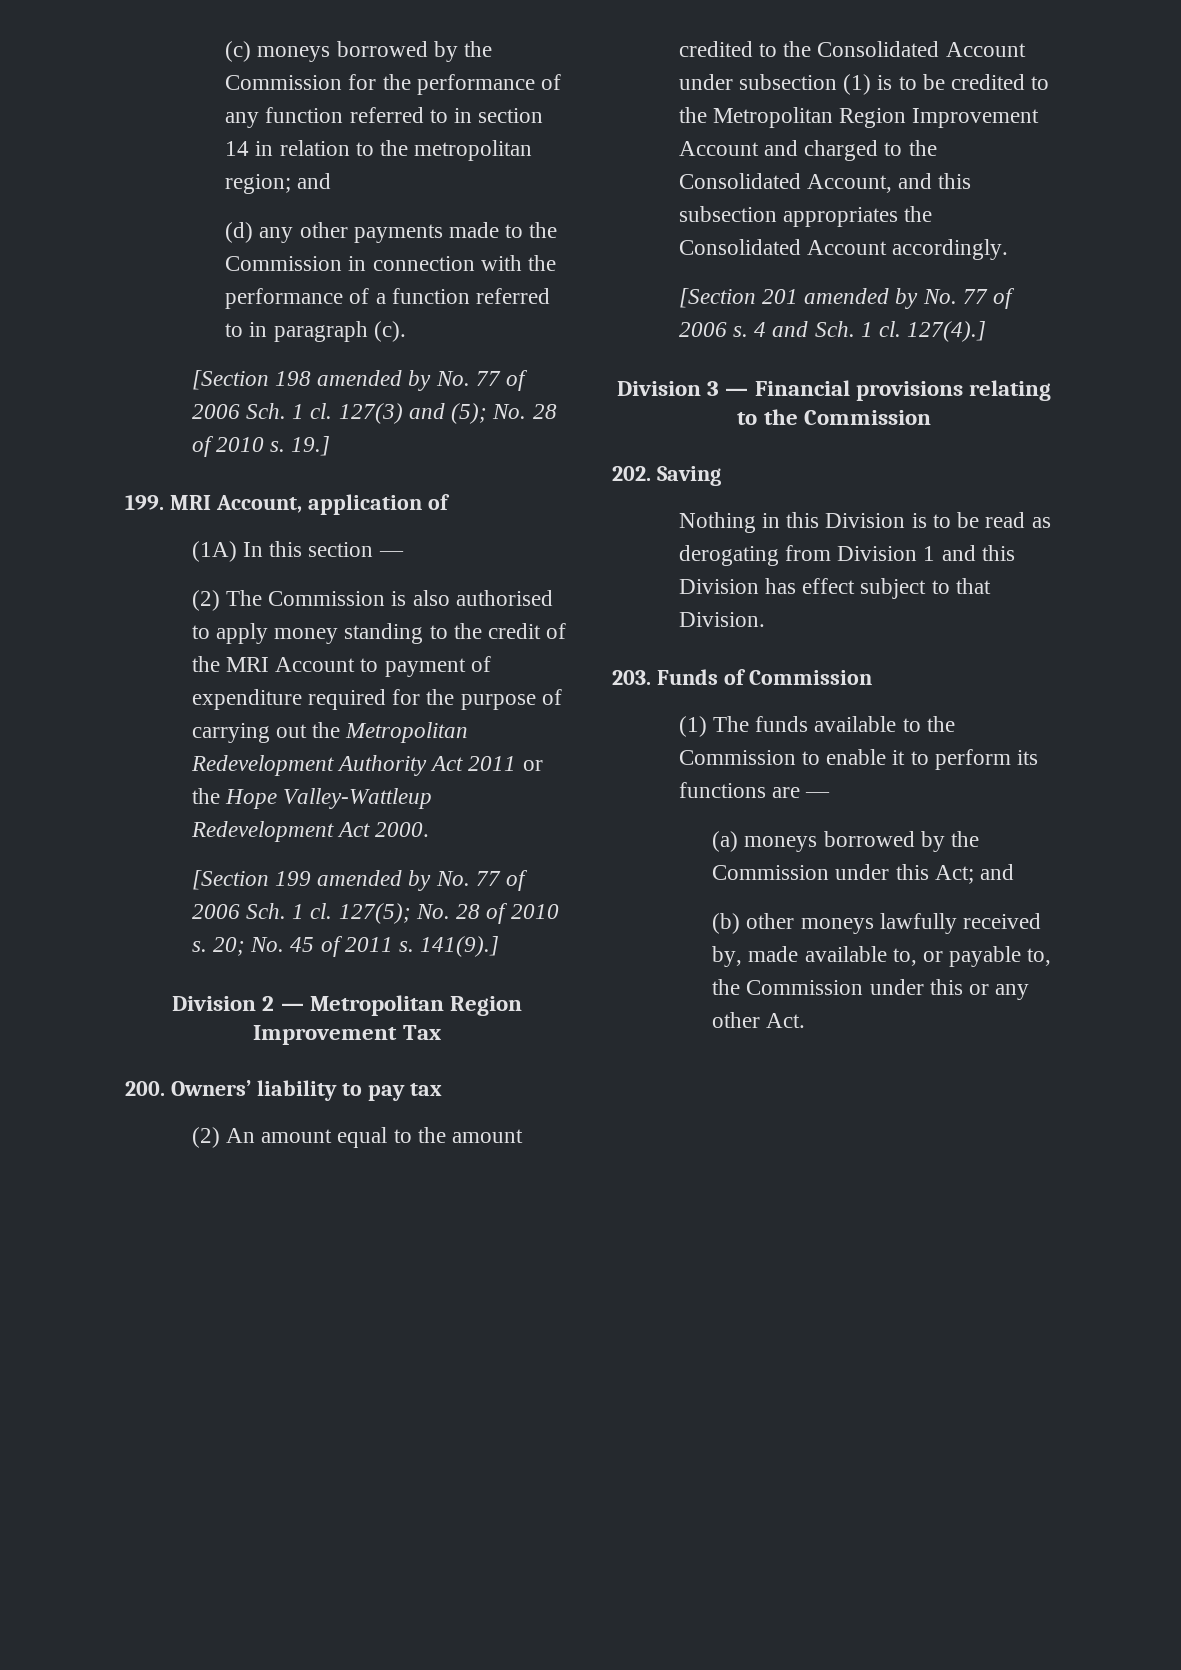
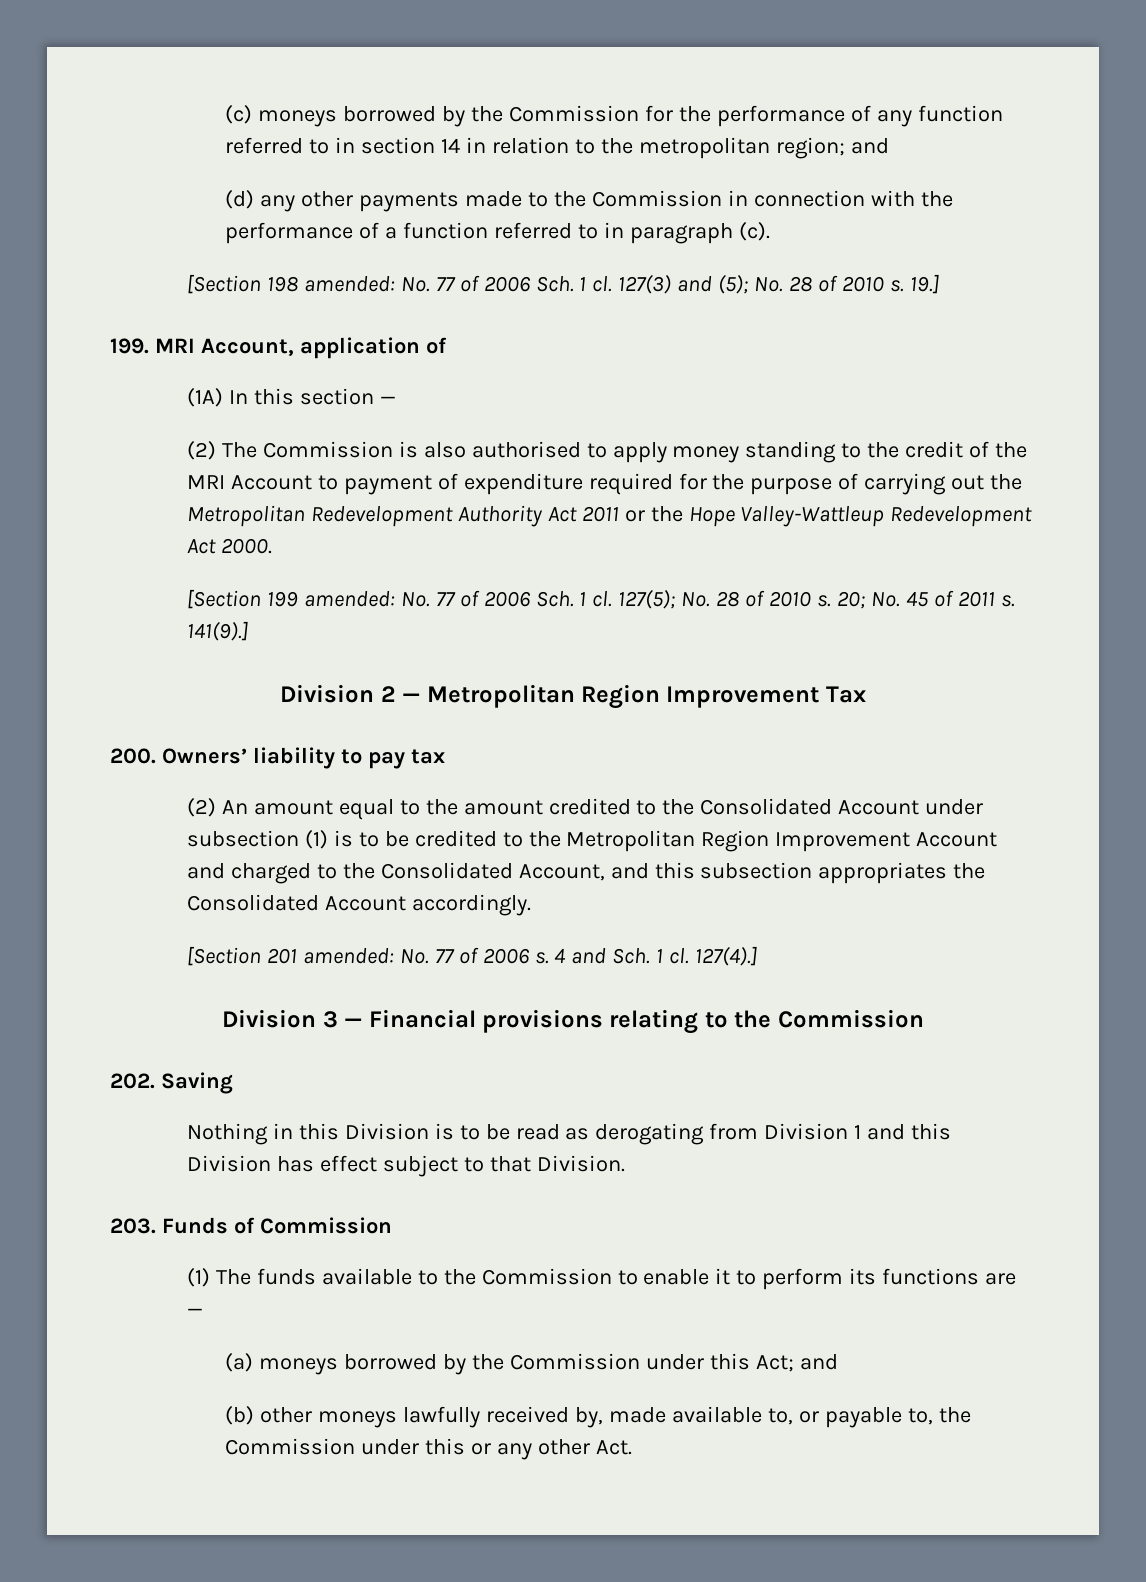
- [Section 198 amended by No. 77 of 2006 Sch. 1 cl.
+ [Section 198 amended: No. 77 of 2006 Sch. 1 cl.
- [Section 199 amended by No. 77 of 2006 Sch. 1 cl.
+ [Section 199 amended: No. 77 of 2006 Sch. 1 cl.
- [Section 201 amended by No. 77 of 2006 s.
+ [Section 201 amended: No. 77 of 2006 s.

